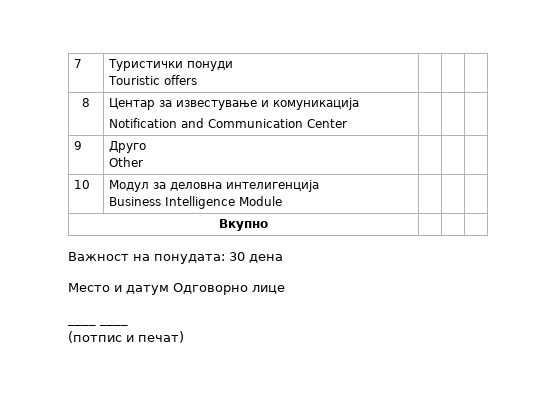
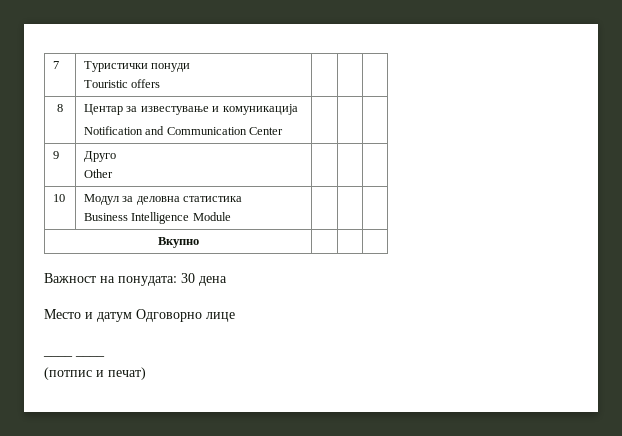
- 10 | Модул за деловна интелигенција
+ 10 | Модул за деловна статистика

